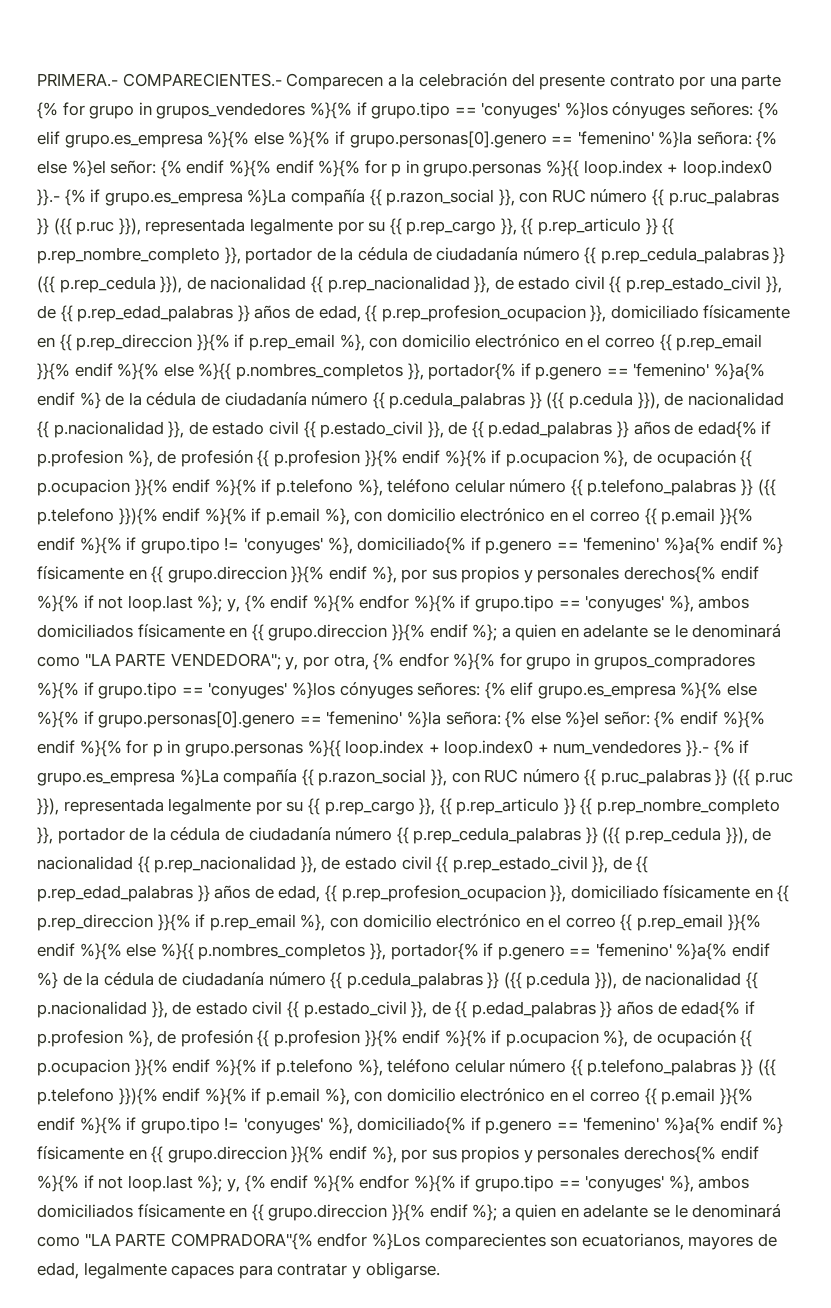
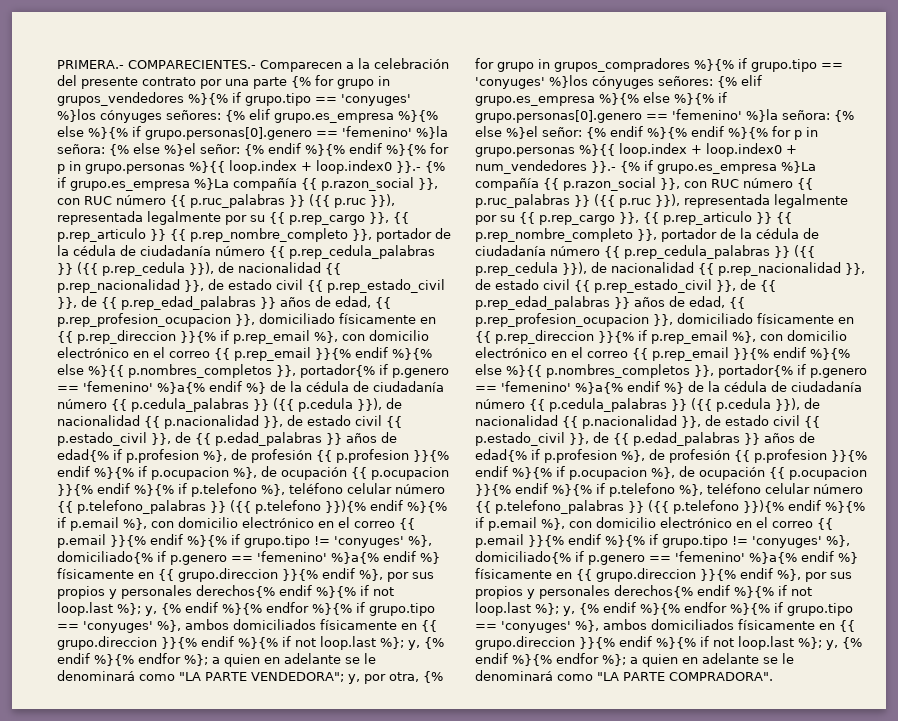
- {% endif %}{% endif %}{% for p in grupo.personas %}{{ loop.index + loop.index0 }}.- {% if grupo.es_empresa %}La compañía {{ p.razon_social }}, con RUC número {{ p.ruc_palabras }} ({{ p.ruc }}), representada legalmente por su {{ p.rep_cargo }}, {{ p.rep_articulo }} {{ p.rep_nombre_completo }}, portador de la cédula de ciudadanía número {{ p.rep_cedula_palabras }} ({{ p.rep_cedula }}), de nacionalidad {{ p.rep_nacionalidad }}, de estado civil {{ p.rep_estado_civil }}, de {{ p.rep_edad_palabras }} años de edad, {{ p.rep_profesion_ocupacion }}, domiciliado físicamente en {{ p.rep_direccion }}{% if p.rep_email %}, con domicilio electrónico en el correo {{ p.rep_email }}{% endif %}{% else %}{{ p.nombres_completos }}, portador{% if p.genero == 'femenino' %}a{% endif %} de la cédula de ciudadanía número {{ p.cedula_palabras }} ({{ p.cedula }}), de nacionalidad {{ p.nacionalidad }}, de estado civil {{ p.estado_civil }}, de {{ p.edad_palabras }} años de edad{% if p.profesion %}, de profesión {{ p.profesion }}{% endif %}{% if p.ocupacion %}, de ocupación {{ p.ocupacion }}{% endif %}{% if p.telefono %}, teléfono celular número {{ p.telefono_palabras }} ({{ p.telefono }}){% endif %}{% if p.email %}, con domicilio electrónico en el correo {{ p.email }}{% endif %}{% if grupo.tipo != 'conyuges' %}, domiciliado{% if p.genero == 'femenino' %}a{% endif %} físicamente en {{ grupo.direccion }}{% endif %}, por sus propios y personales derechos{% endif %}{% if not loop.last %}; y, {% endif %}{% endfor %}{% if grupo.tipo == 'conyuges' %}, ambos domiciliados físicamente en {{ grupo.direccion }}{% endif %};
+ {% endif %}{% endif %}{% for p in grupo.personas %}{{ loop.index + loop.index0 }}.- {% if grupo.es_empresa %}La compañía {{ p.razon_social }}, con RUC número {{ p.ruc_palabras }} ({{ p.ruc }}), representada legalmente por su {{ p.rep_cargo }}, {{ p.rep_articulo }} {{ p.rep_nombre_completo }}, portador de la cédula de ciudadanía número {{ p.rep_cedula_palabras }} ({{ p.rep_cedula }}), de nacionalidad {{ p.rep_nacionalidad }}, de estado civil {{ p.rep_estado_civil }}, de {{ p.rep_edad_palabras }} años de edad, {{ p.rep_profesion_ocupacion }}, domiciliado físicamente en {{ p.rep_direccion }}{% if p.rep_email %}, con domicilio electrónico en el correo {{ p.rep_email }}{% endif %}{% else %}{{ p.nombres_completos }}, portador{% if p.genero == 'femenino' %}a{% endif %} de la cédula de ciudadanía número {{ p.cedula_palabras }} ({{ p.cedula }}), de nacionalidad {{ p.nacionalidad }}, de estado civil {{ p.estado_civil }}, de {{ p.edad_palabras }} años de edad{% if p.profesion %}, de profesión {{ p.profesion }}{% endif %}{% if p.ocupacion %}, de ocupación {{ p.ocupacion }}{% endif %}{% if p.telefono %}, teléfono celular número {{ p.telefono_palabras }} ({{ p.telefono }}){% endif %}{% if p.email %}, con domicilio electrónico en el correo {{ p.email }}{% endif %}{% if grupo.tipo != 'conyuges' %}, domiciliado{% if p.genero == 'femenino' %}a{% endif %} físicamente en {{ grupo.direccion }}{% endif %}, por sus propios y personales derechos{% endif %}{% if not loop.last %}; y, {% endif %}{% endfor %}{% if grupo.tipo == 'conyuges' %}, ambos domiciliados físicamente en {{ grupo.direccion }}{% endif %}{% if not loop.last %}; y, {% endif %}{% endfor %};
- y, por otra, {% endfor %}{% for grupo in grupos_compradores %}{% if grupo.tipo == 'conyuges' %}los cónyuges señores:
+ y, por otra, {% for grupo in grupos_compradores %}{% if grupo.tipo == 'conyuges' %}los cónyuges señores:
- {% endif %}{% endif %}{% for p in grupo.personas %}{{ loop.index + loop.index0 + num_vendedores }}.- {% if grupo.es_empresa %}La compañía {{ p.razon_social }}, con RUC número {{ p.ruc_palabras }} ({{ p.ruc }}), representada legalmente por su {{ p.rep_cargo }}, {{ p.rep_articulo }} {{ p.rep_nombre_completo }}, portador de la cédula de ciudadanía número {{ p.rep_cedula_palabras }} ({{ p.rep_cedula }}), de nacionalidad {{ p.rep_nacionalidad }}, de estado civil {{ p.rep_estado_civil }}, de {{ p.rep_edad_palabras }} años de edad, {{ p.rep_profesion_ocupacion }}, domiciliado físicamente en {{ p.rep_direccion }}{% if p.rep_email %}, con domicilio electrónico en el correo {{ p.rep_email }}{% endif %}{% else %}{{ p.nombres_completos }}, portador{% if p.genero == 'femenino' %}a{% endif %} de la cédula de ciudadanía número {{ p.cedula_palabras }} ({{ p.cedula }}), de nacionalidad {{ p.nacionalidad }}, de estado civil {{ p.estado_civil }}, de {{ p.edad_palabras }} años de edad{% if p.profesion %}, de profesión {{ p.profesion }}{% endif %}{% if p.ocupacion %}, de ocupación {{ p.ocupacion }}{% endif %}{% if p.telefono %}, teléfono celular número {{ p.telefono_palabras }} ({{ p.telefono }}){% endif %}{% if p.email %}, con domicilio electrónico en el correo {{ p.email }}{% endif %}{% if grupo.tipo != 'conyuges' %}, domiciliado{% if p.genero == 'femenino' %}a{% endif %} físicamente en {{ grupo.direccion }}{% endif %}, por sus propios y personales derechos{% endif %}{% if not loop.last %}; y, {% endif %}{% endfor %}{% if grupo.tipo == 'conyuges' %}, ambos domiciliados físicamente en {{ grupo.direccion }}{% endif %};
+ {% endif %}{% endif %}{% for p in grupo.personas %}{{ loop.index + loop.index0 + num_vendedores }}.- {% if grupo.es_empresa %}La compañía {{ p.razon_social }}, con RUC número {{ p.ruc_palabras }} ({{ p.ruc }}), representada legalmente por su {{ p.rep_cargo }}, {{ p.rep_articulo }} {{ p.rep_nombre_completo }}, portador de la cédula de ciudadanía número {{ p.rep_cedula_palabras }} ({{ p.rep_cedula }}), de nacionalidad {{ p.rep_nacionalidad }}, de estado civil {{ p.rep_estado_civil }}, de {{ p.rep_edad_palabras }} años de edad, {{ p.rep_profesion_ocupacion }}, domiciliado físicamente en {{ p.rep_direccion }}{% if p.rep_email %}, con domicilio electrónico en el correo {{ p.rep_email }}{% endif %}{% else %}{{ p.nombres_completos }}, portador{% if p.genero == 'femenino' %}a{% endif %} de la cédula de ciudadanía número {{ p.cedula_palabras }} ({{ p.cedula }}), de nacionalidad {{ p.nacionalidad }}, de estado civil {{ p.estado_civil }}, de {{ p.edad_palabras }} años de edad{% if p.profesion %}, de profesión {{ p.profesion }}{% endif %}{% if p.ocupacion %}, de ocupación {{ p.ocupacion }}{% endif %}{% if p.telefono %}, teléfono celular número {{ p.telefono_palabras }} ({{ p.telefono }}){% endif %}{% if p.email %}, con domicilio electrónico en el correo {{ p.email }}{% endif %}{% if grupo.tipo != 'conyuges' %}, domiciliado{% if p.genero == 'femenino' %}a{% endif %} físicamente en {{ grupo.direccion }}{% endif %}, por sus propios y personales derechos{% endif %}{% if not loop.last %}; y, {% endif %}{% endfor %}{% if grupo.tipo == 'conyuges' %}, ambos domiciliados físicamente en {{ grupo.direccion }}{% endif %}{% if not loop.last %}; y, {% endif %}{% endfor %};
- a quien en adelante se le denominará como "LA PARTE COMPRADORA"{% endfor %}Los comparecientes son ecuatorianos, mayores de edad, legalmente capaces para contratar y obligarse.
+ a quien en adelante se le denominará como "LA PARTE COMPRADORA".

